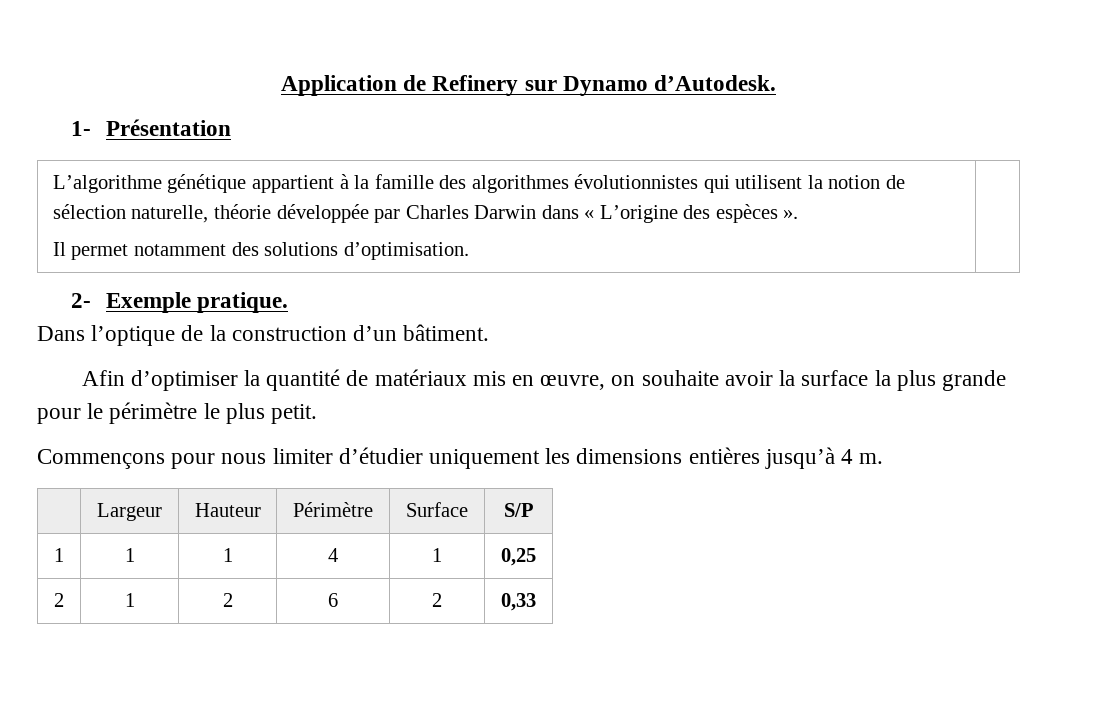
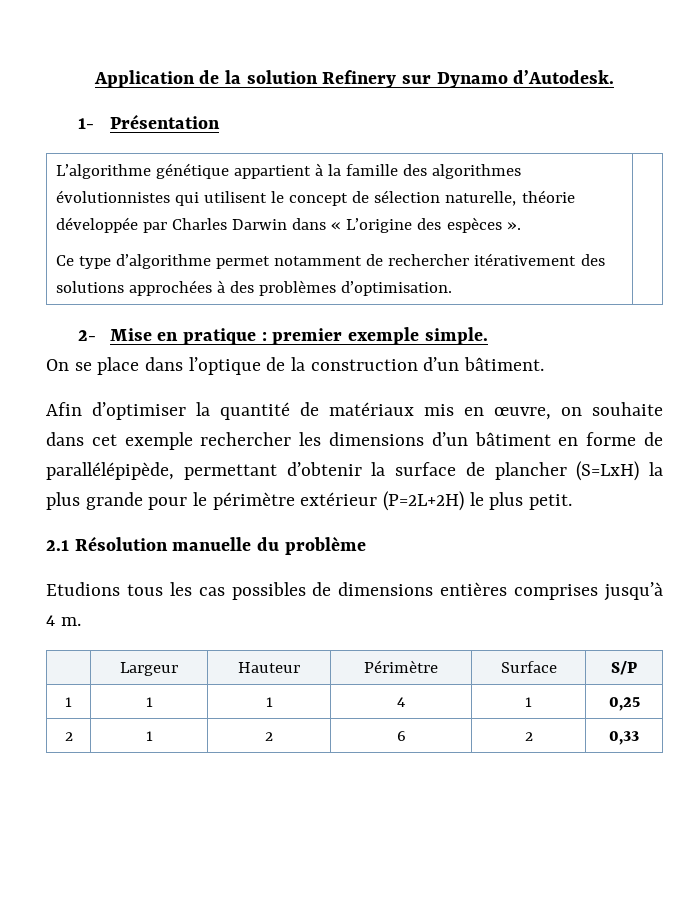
- Application de Refinery sur Dynamo d’Autodesk.
+ Application de la solution Refinery sur Dynamo d’Autodesk.
- L’algorithme génétique appartient à la famille des algorithmes évolutionnistes qui utilisent la notion de sélection naturelle, théorie développée par Charles Darwin dans « L’origine des espèces ».
+ L’algorithme génétique appartient à la famille des algorithmes évolutionnistes qui utilisent le concept de sélection naturelle, théorie développée par Charles Darwin dans « L’origine des espèces ».
- Il permet notamment des solutions d’optimisation. |
- 2- Exemple pratique.
- Dans l’optique de la construction d’un bâtiment.
+ Ce type d’algorithme permet notamment de rechercher itérativement des solutions approchées à des problèmes d’optimisation. |
+ 2- Mise en pratique : premier exemple simple.
+ On se place dans l’optique de la construction d’un bâtiment.
- Afin d’optimiser la quantité de matériaux mis en œuvre, on souhaite avoir la surface la plus grande pour le périmètre le plus petit.
+ Afin d’optimiser la quantité de matériaux mis en œuvre, on souhaite dans cet exemple rechercher les dimensions d’un bâtiment en forme de parallélépipède, permettant d’obtenir la surface de plancher (S=LxH) la plus grande pour le périmètre extérieur (P=2L+2H) le plus petit.
- Commençons pour nous limiter d’étudier uniquement les dimensions entières jusqu’à 4 m.
+ 2.1 Résolution manuelle du problème
+ Etudions tous les cas possibles de dimensions entières comprises jusqu’à 4 m.

